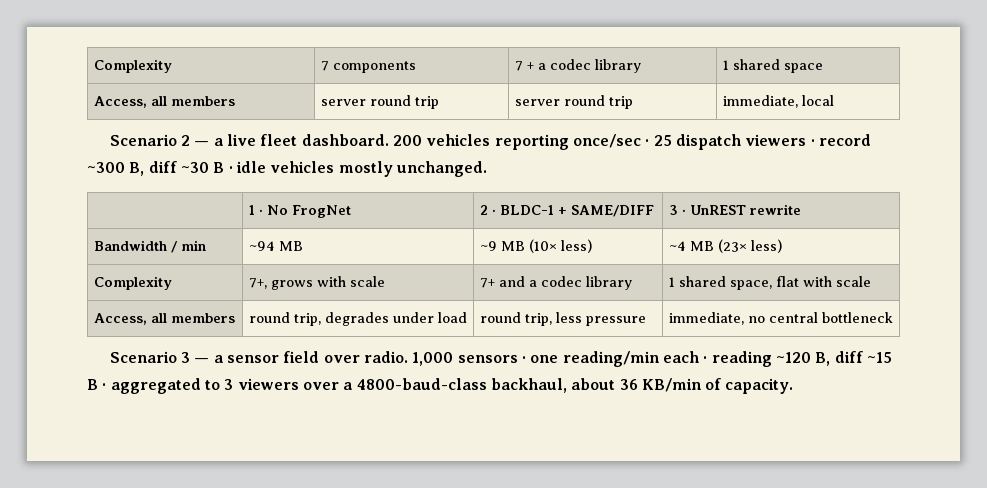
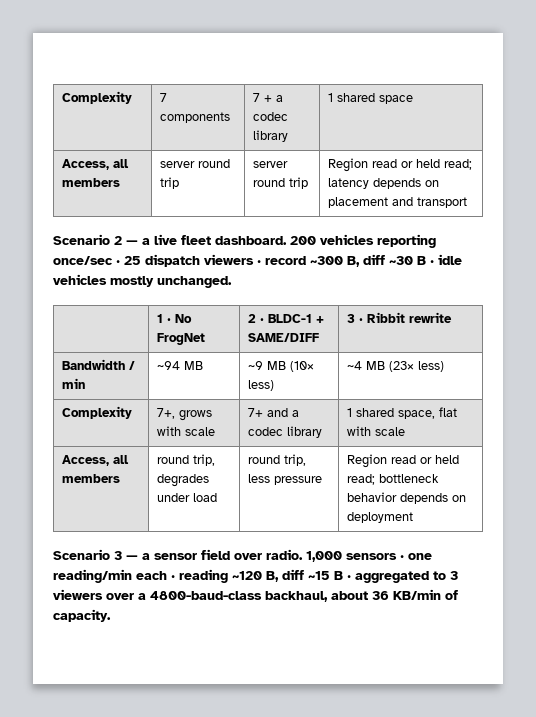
- Access, all members | server round trip | server round trip | immediate, local
+ Access, all members | server round trip | server round trip | Region read or held read; latency depends on placement and transport
- | 1 · No FrogNet | 2 · BLDC-1 + SAME/DIFF | 3 · UnREST rewrite
+ | 1 · No FrogNet | 2 · BLDC-1 + SAME/DIFF | 3 · Ribbit rewrite
- Access, all members | round trip, degrades under load | round trip, less pressure | immediate, no central bottleneck
+ Access, all members | round trip, degrades under load | round trip, less pressure | Region read or held read; bottleneck behavior depends on deployment

